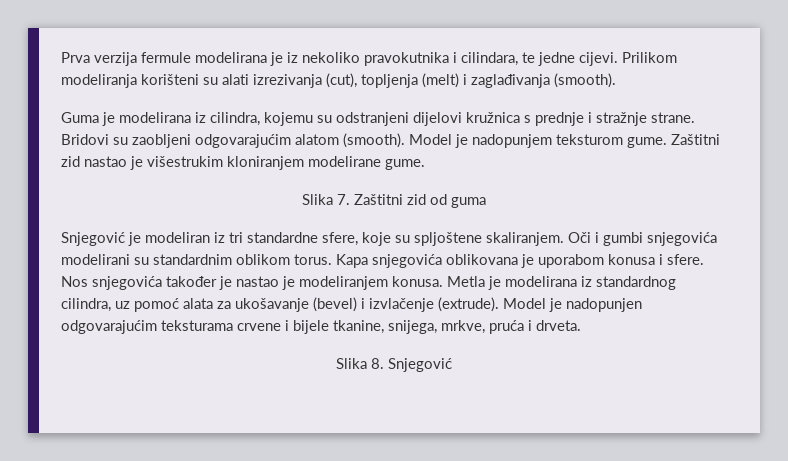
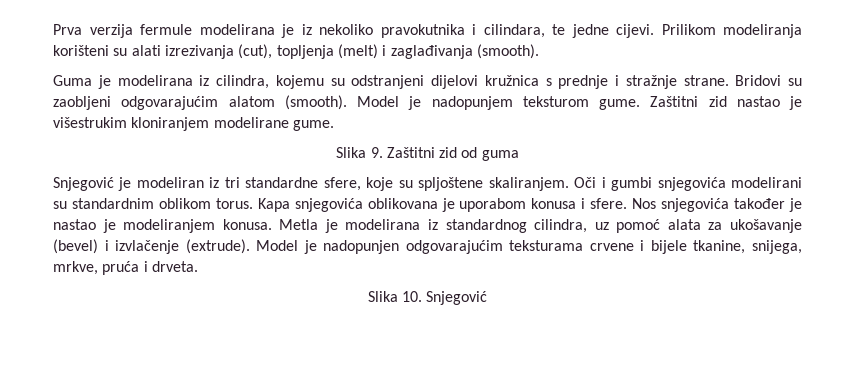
- Slika 7. Zaštitni zid od guma
+ Slika 9. Zaštitni zid od guma
- Slika 8. Snjegović
+ Slika 10. Snjegović

